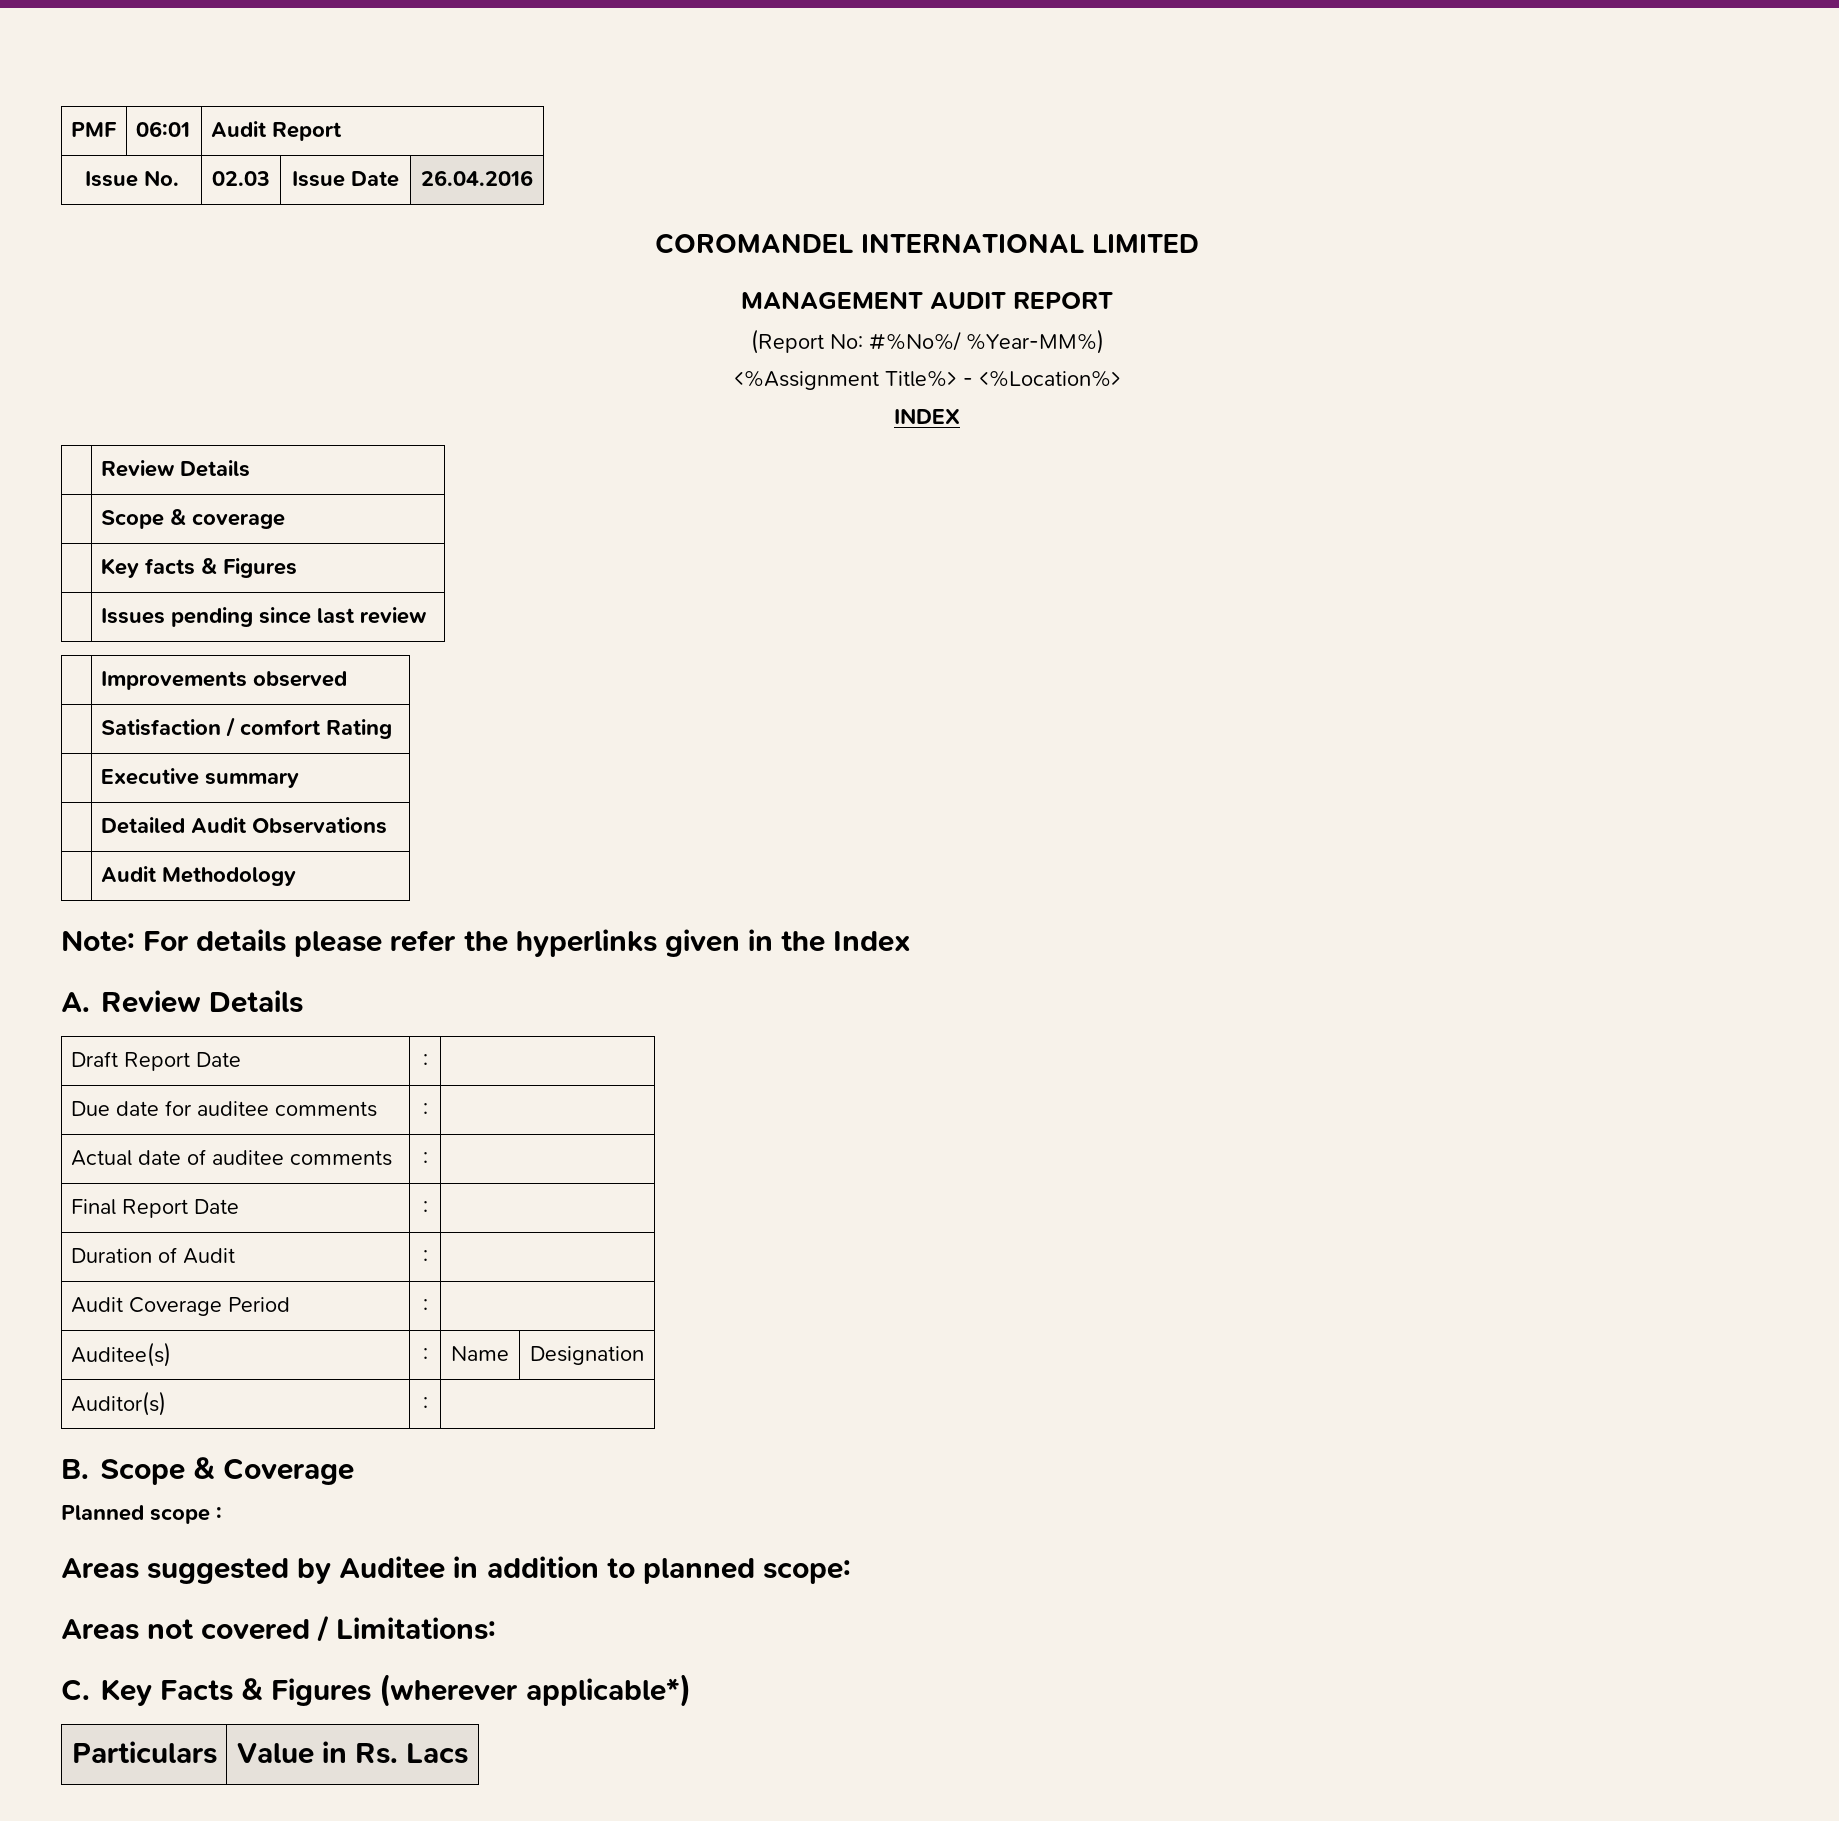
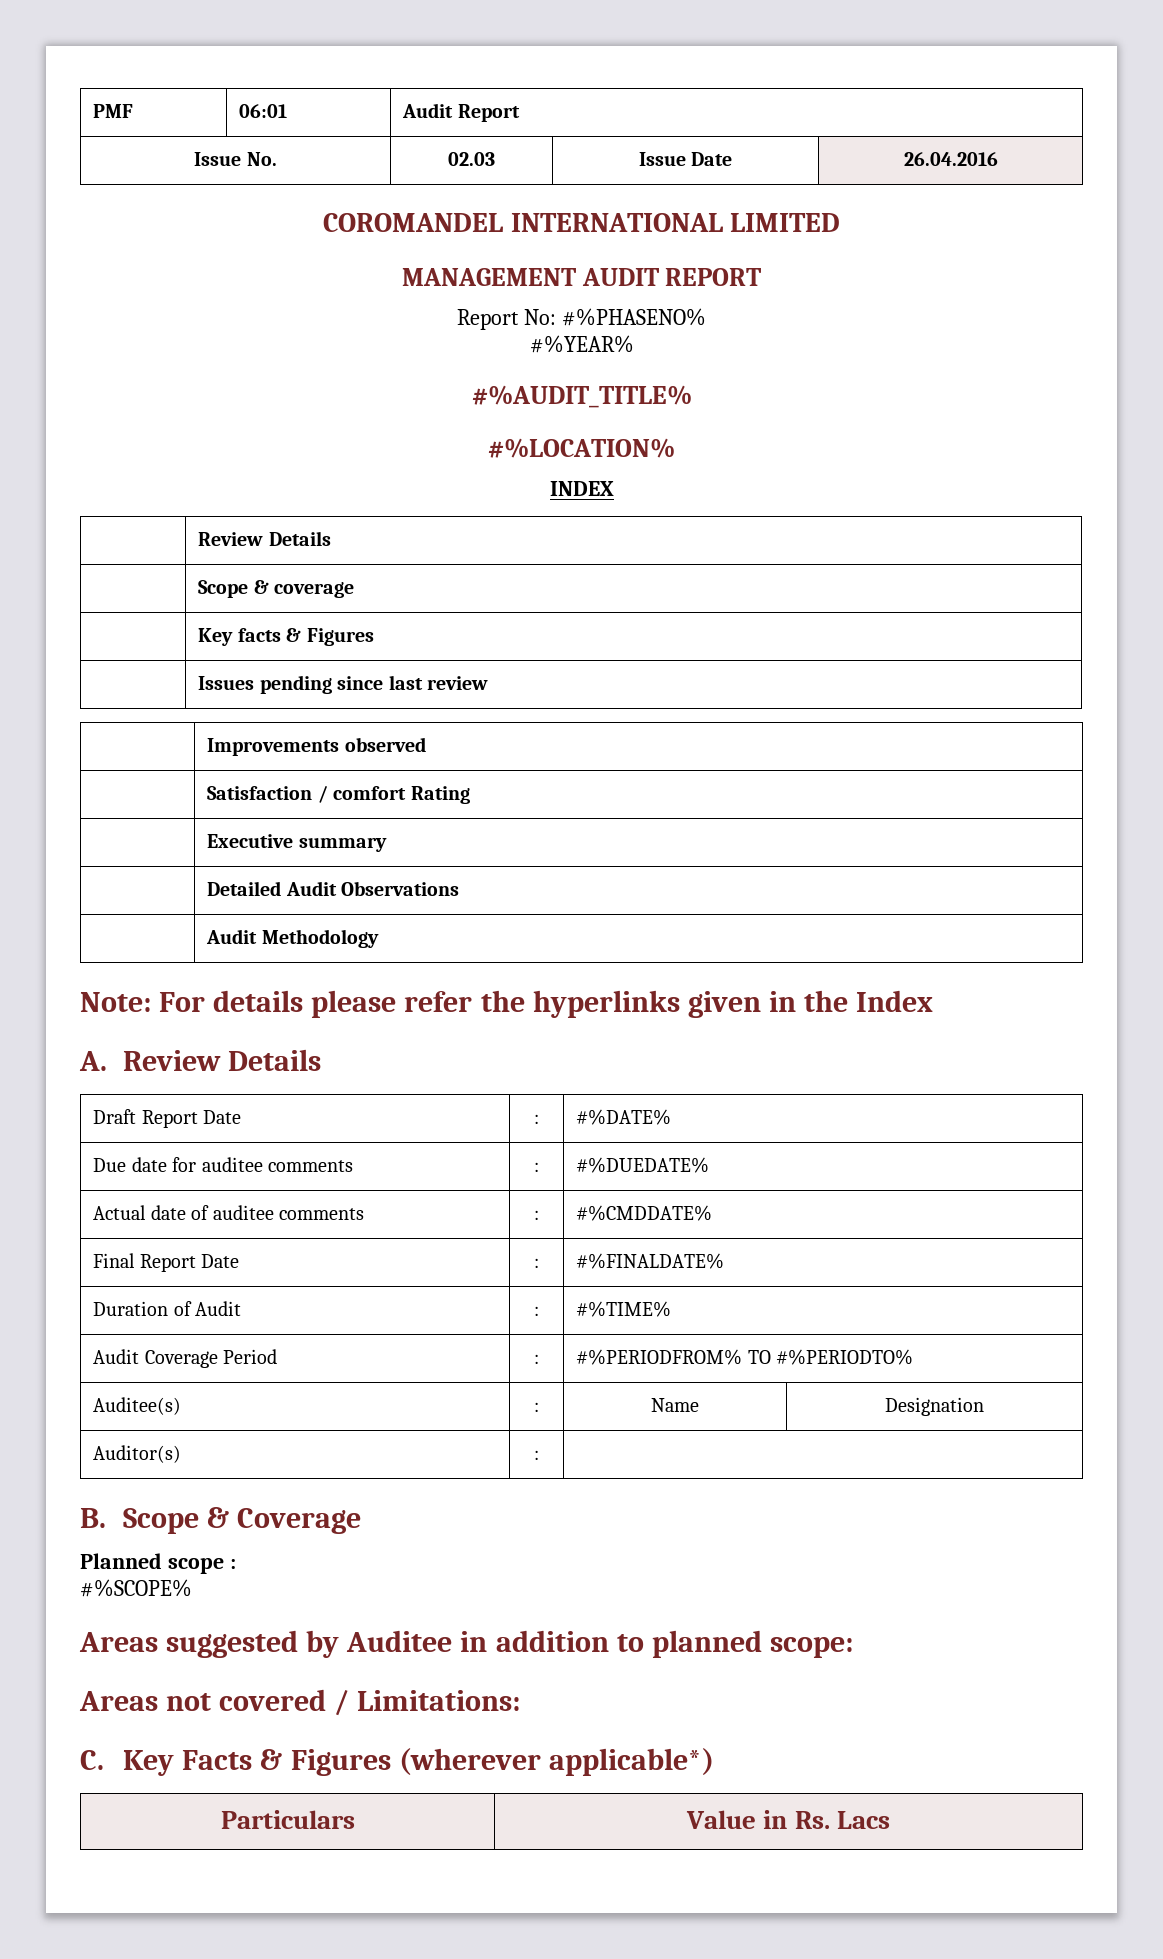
- (Report No: #%No%/ %Year-MM%)
- <%Assignment Title%> - <%Location%>
+ Report No: #%PHASENO%
+ #%YEAR%
+ #%AUDIT_TITLE%
+ #%LOCATION%
- Draft Report Date | : |
+ Draft Report Date | : | #%DATE%
- Due date for auditee comments | : |
+ Due date for auditee comments | : | #%DUEDATE%
- Actual date of auditee comments | : |
+ Actual date of auditee comments | : | #%CMDDATE%
- Final Report Date | : |
+ Final Report Date | : | #%FINALDATE%
- Duration of Audit | : |
+ Duration of Audit | : | #%TIME%
- Audit Coverage Period | : |
+ Audit Coverage Period | : | #%PERIODFROM% TO #%PERIODTO%
+ #%SCOPE%

